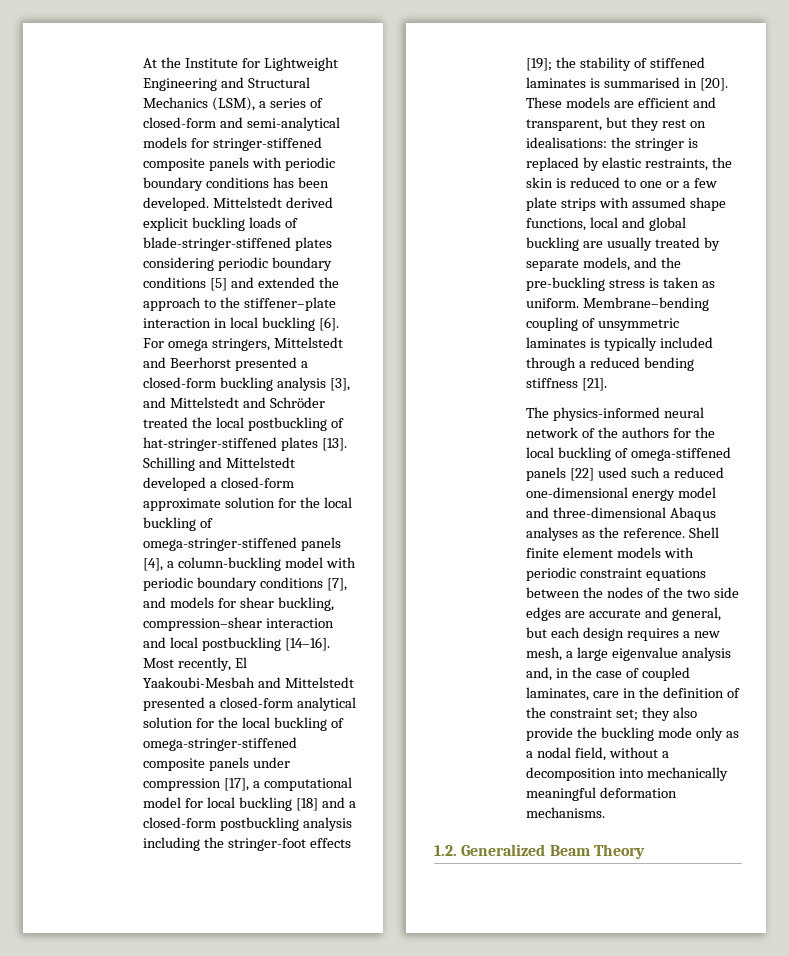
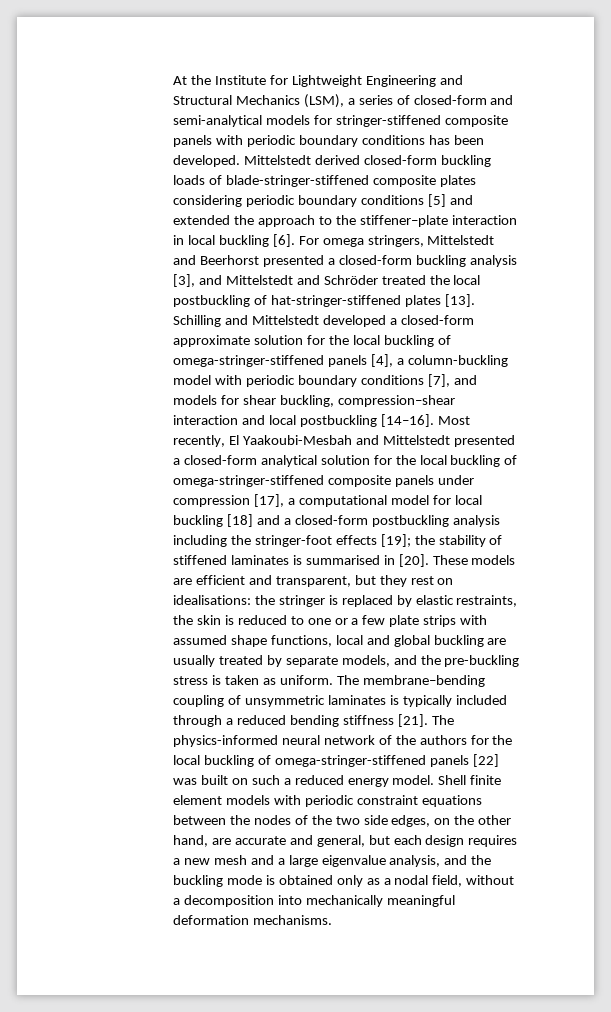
- Mittelstedt derived explicit buckling loads of blade-stringer-stiffened plates considering periodic boundary conditions [5] and extended the approach to the stiffener–plate interaction in local buckling [6].
+ Mittelstedt derived closed-form buckling loads of blade-stringer-stiffened composite plates considering periodic boundary conditions [5] and extended the approach to the stiffener–plate interaction in local buckling [6].
- Membrane–bending coupling of unsymmetric laminates is typically included through a reduced bending stiffness [21].
- The physics-informed neural network of the authors for the local buckling of omega-stiffened panels [22] used such a reduced one-dimensional energy model and three-dimensional Abaqus analyses as the reference.
+ The membrane–bending coupling of unsymmetric laminates is typically included through a reduced bending stiffness [21]. The physics-informed neural network of the authors for the local buckling of omega-stringer-stiffened panels [22] was built on such a reduced energy model.
- Shell finite element models with periodic constraint equations between the nodes of the two side edges are accurate and general, but each design requires a new mesh, a large eigenvalue analysis and, in the case of coupled laminates, care in the definition of the constraint set; they also provide the buckling mode only as a nodal field, without a decomposition into mechanically meaningful deformation mechanisms.
+ Shell finite element models with periodic constraint equations between the nodes of the two side edges, on the other hand, are accurate and general, but each design requires a new mesh and a large eigenvalue analysis, and the buckling mode is obtained only as a nodal field, without a decomposition into mechanically meaningful deformation mechanisms.
- 1.2. Generalized Beam Theory

